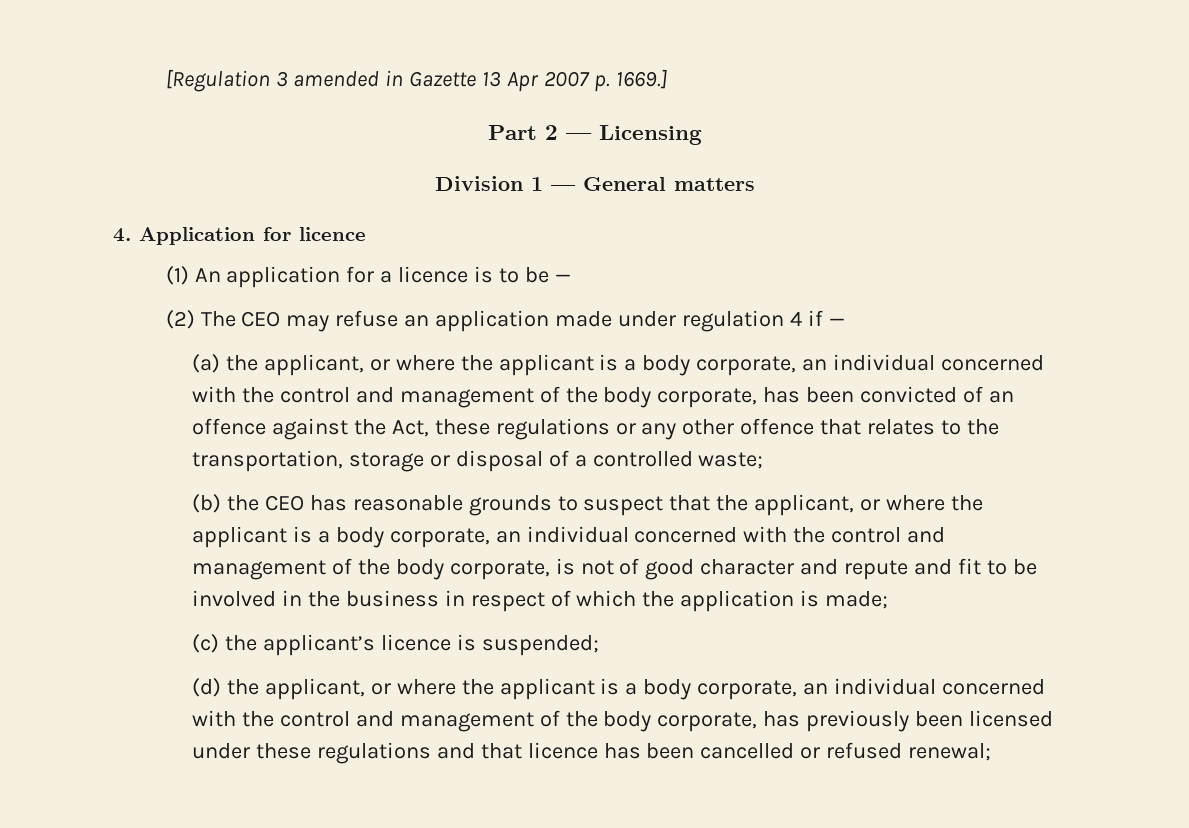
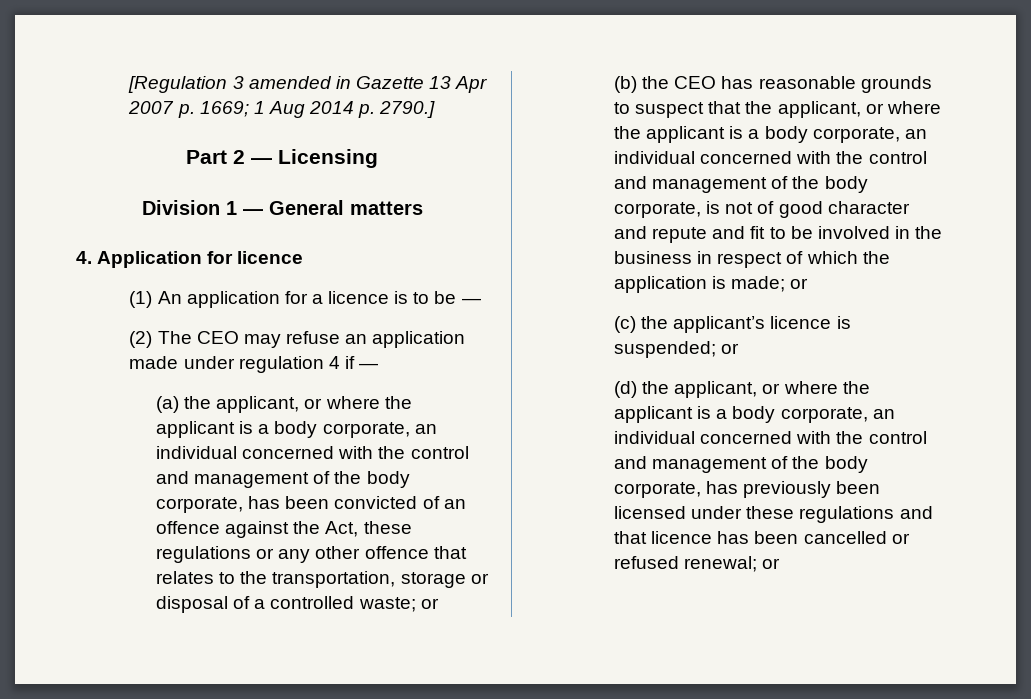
- [Regulation 3 amended in Gazette 13 Apr 2007 p. 1669.]
+ [Regulation 3 amended in Gazette 13 Apr 2007 p. 1669; 1 Aug 2014 p. 2790.]
- (a) the applicant, or where the applicant is a body corporate, an individual concerned with the control and management of the body corporate, has been convicted of an offence against the Act, these regulations or any other offence that relates to the transportation, storage or disposal of a controlled waste;
+ (a) the applicant, or where the applicant is a body corporate, an individual concerned with the control and management of the body corporate, has been convicted of an offence against the Act, these regulations or any other offence that relates to the transportation, storage or disposal of a controlled waste; or
- (b) the CEO has reasonable grounds to suspect that the applicant, or where the applicant is a body corporate, an individual concerned with the control and management of the body corporate, is not of good character and repute and fit to be involved in the business in respect of which the application is made;
+ (b) the CEO has reasonable grounds to suspect that the applicant, or where the applicant is a body corporate, an individual concerned with the control and management of the body corporate, is not of good character and repute and fit to be involved in the business in respect of which the application is made; or
- (c) the applicant’s licence is suspended;
+ (c) the applicant’s licence is suspended; or
- (d) the applicant, or where the applicant is a body corporate, an individual concerned with the control and management of the body corporate, has previously been licensed under these regulations and that licence has been cancelled or refused renewal;
+ (d) the applicant, or where the applicant is a body corporate, an individual concerned with the control and management of the body corporate, has previously been licensed under these regulations and that licence has been cancelled or refused renewal; or

